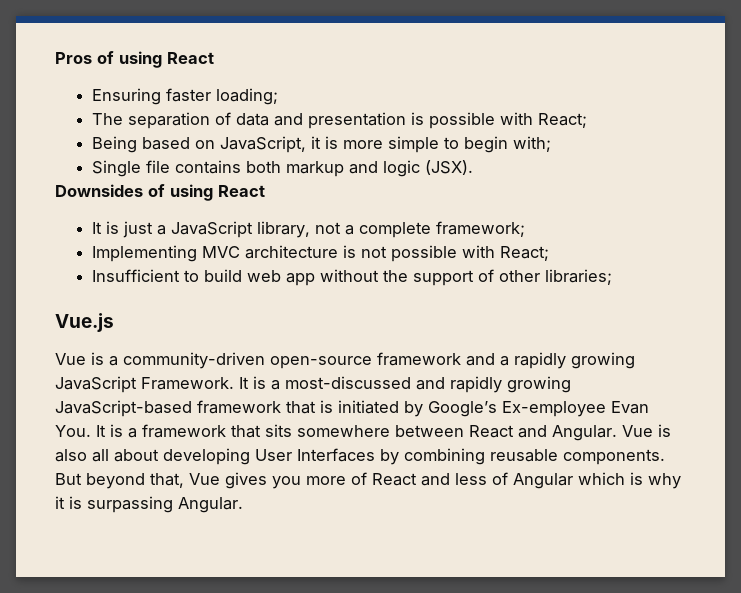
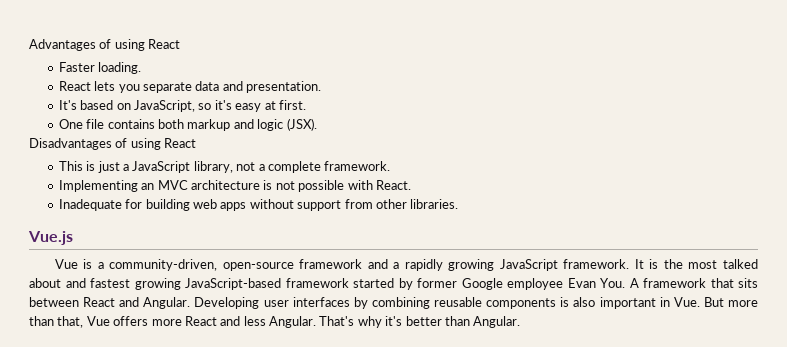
- Pros of using React
- Ensuring faster loading;
- The separation of data and presentation is possible with React;
- Being based on JavaScript, it is more simple to begin with;
- Single file contains both markup and logic (JSX).
+ Advantages of using React
+ Faster loading.
+ React lets you separate data and presentation.
+ It's based on JavaScript, so it's easy at first.
+ One file contains both markup and logic (JSX).
- Downsides of using React
- It is just a JavaScript library, not a complete framework;
+ Disadvantages of using React
+ This is just a JavaScript library, not a complete framework.
- Implementing MVC architecture is not possible with React;
- Insufficient to build web app without the support of other libraries;
+ Implementing an MVC architecture is not possible with React.
+ Inadequate for building web apps without support from other libraries.
- Vue is a community-driven open-source framework and a rapidly growing JavaScript Framework. It is a most-discussed and rapidly growing JavaScript-based framework that is initiated by Google’s Ex-employee Evan You. It is a framework that sits somewhere between React and Angular.
+ Vue is a community-driven, open-source framework and a rapidly growing JavaScript framework. It is the most talked about and fastest growing JavaScript-based framework started by former Google employee Evan You. A framework that sits between React and Angular.
- Vue is also all about developing User Interfaces by combining reusable components. But beyond that, Vue gives you more of React and less of Angular which is why it is surpassing Angular.
+ Developing user interfaces by combining reusable components is also important in Vue. But more than that, Vue offers more React and less Angular. That's why it's better than Angular.

